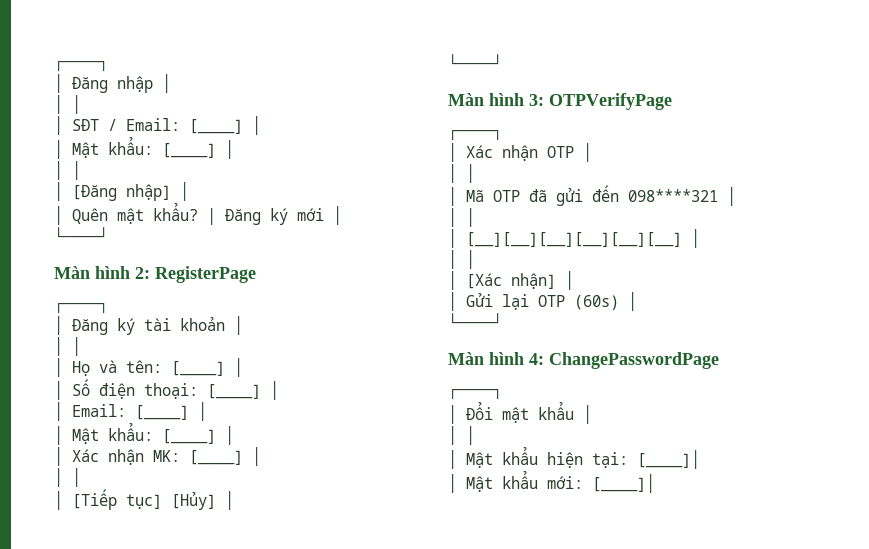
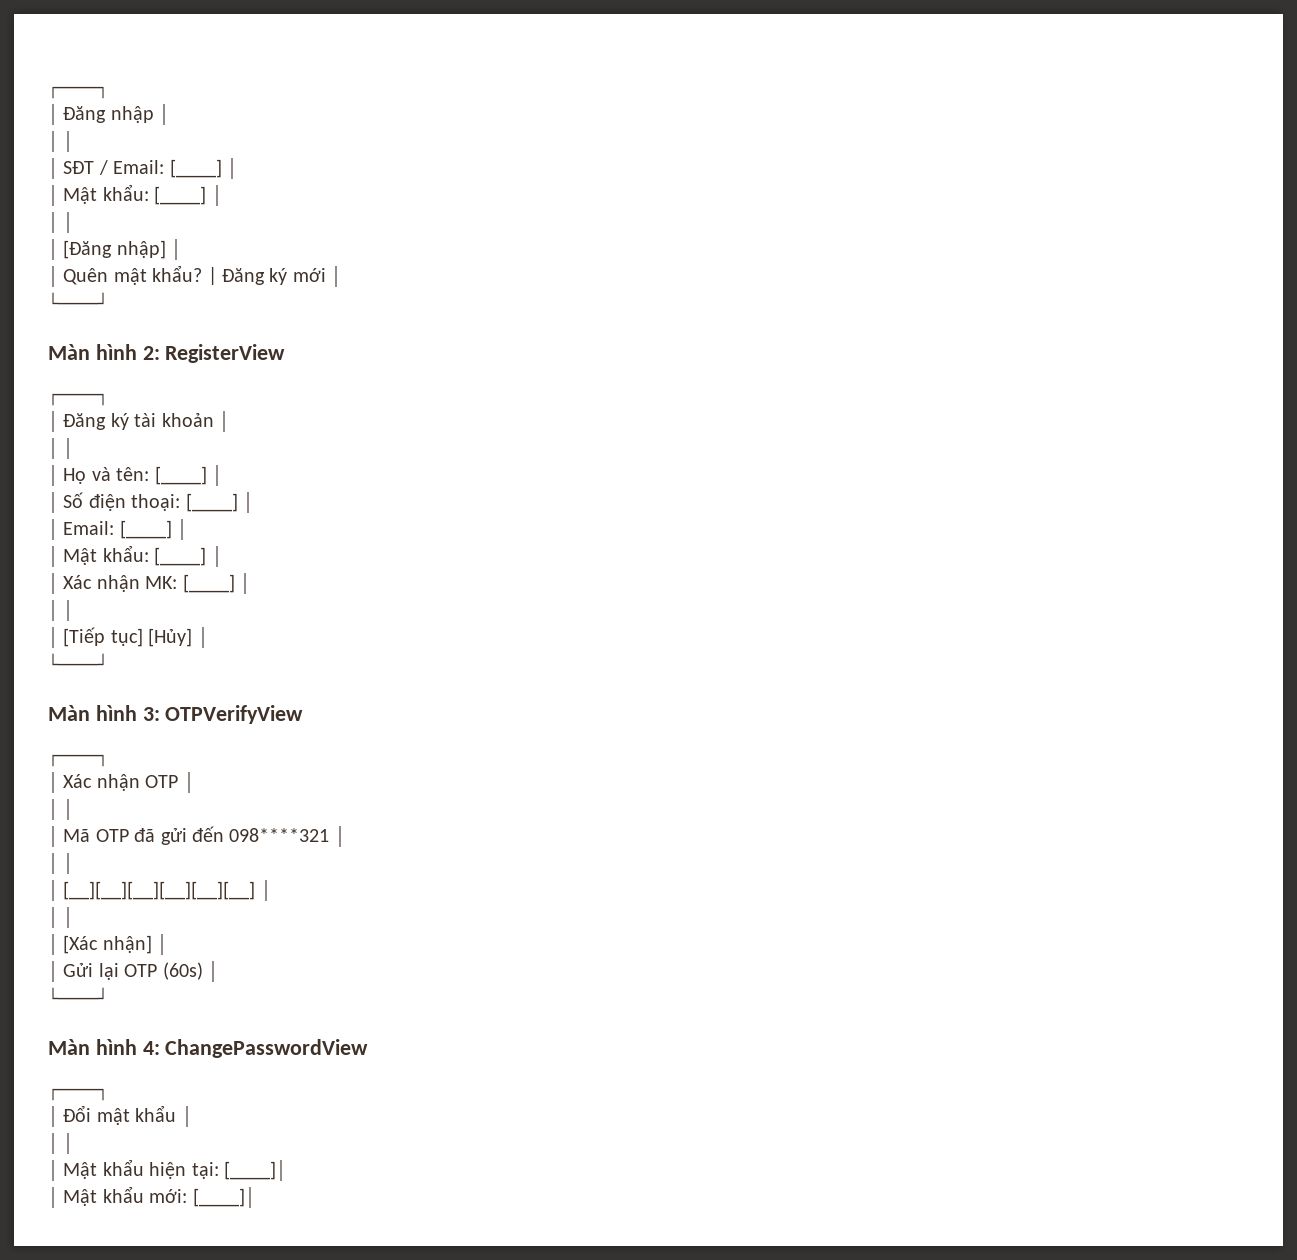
- Màn hình 2: RegisterPage
+ Màn hình 2: RegisterView
- Màn hình 3: OTPVerifyPage
+ Màn hình 3: OTPVerifyView
- Màn hình 4: ChangePasswordPage
+ Màn hình 4: ChangePasswordView

